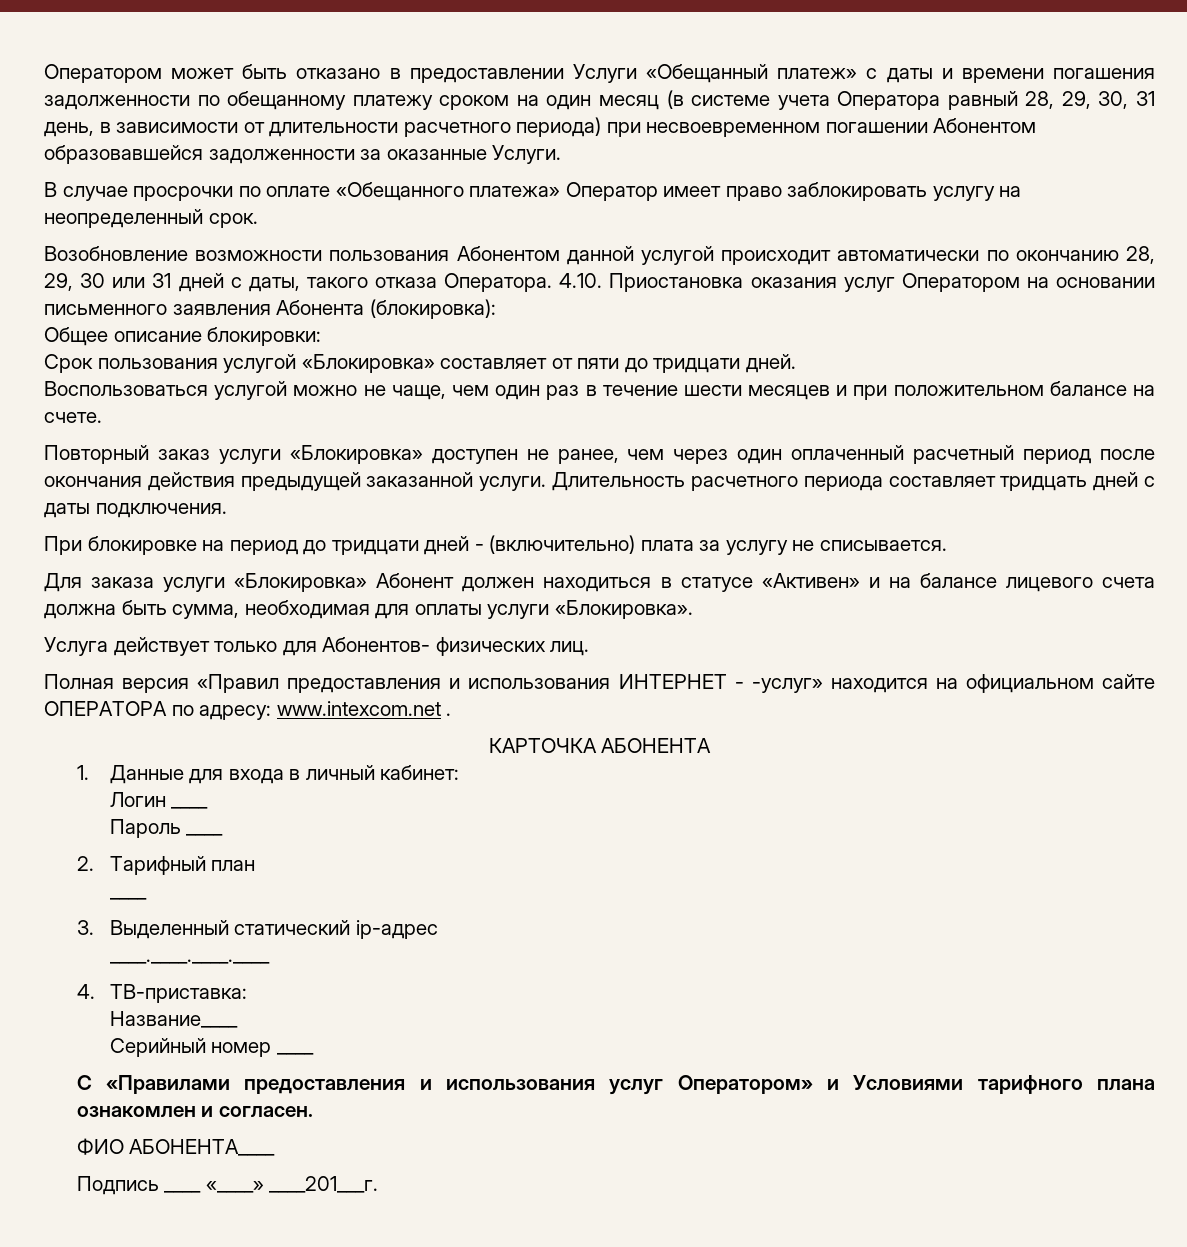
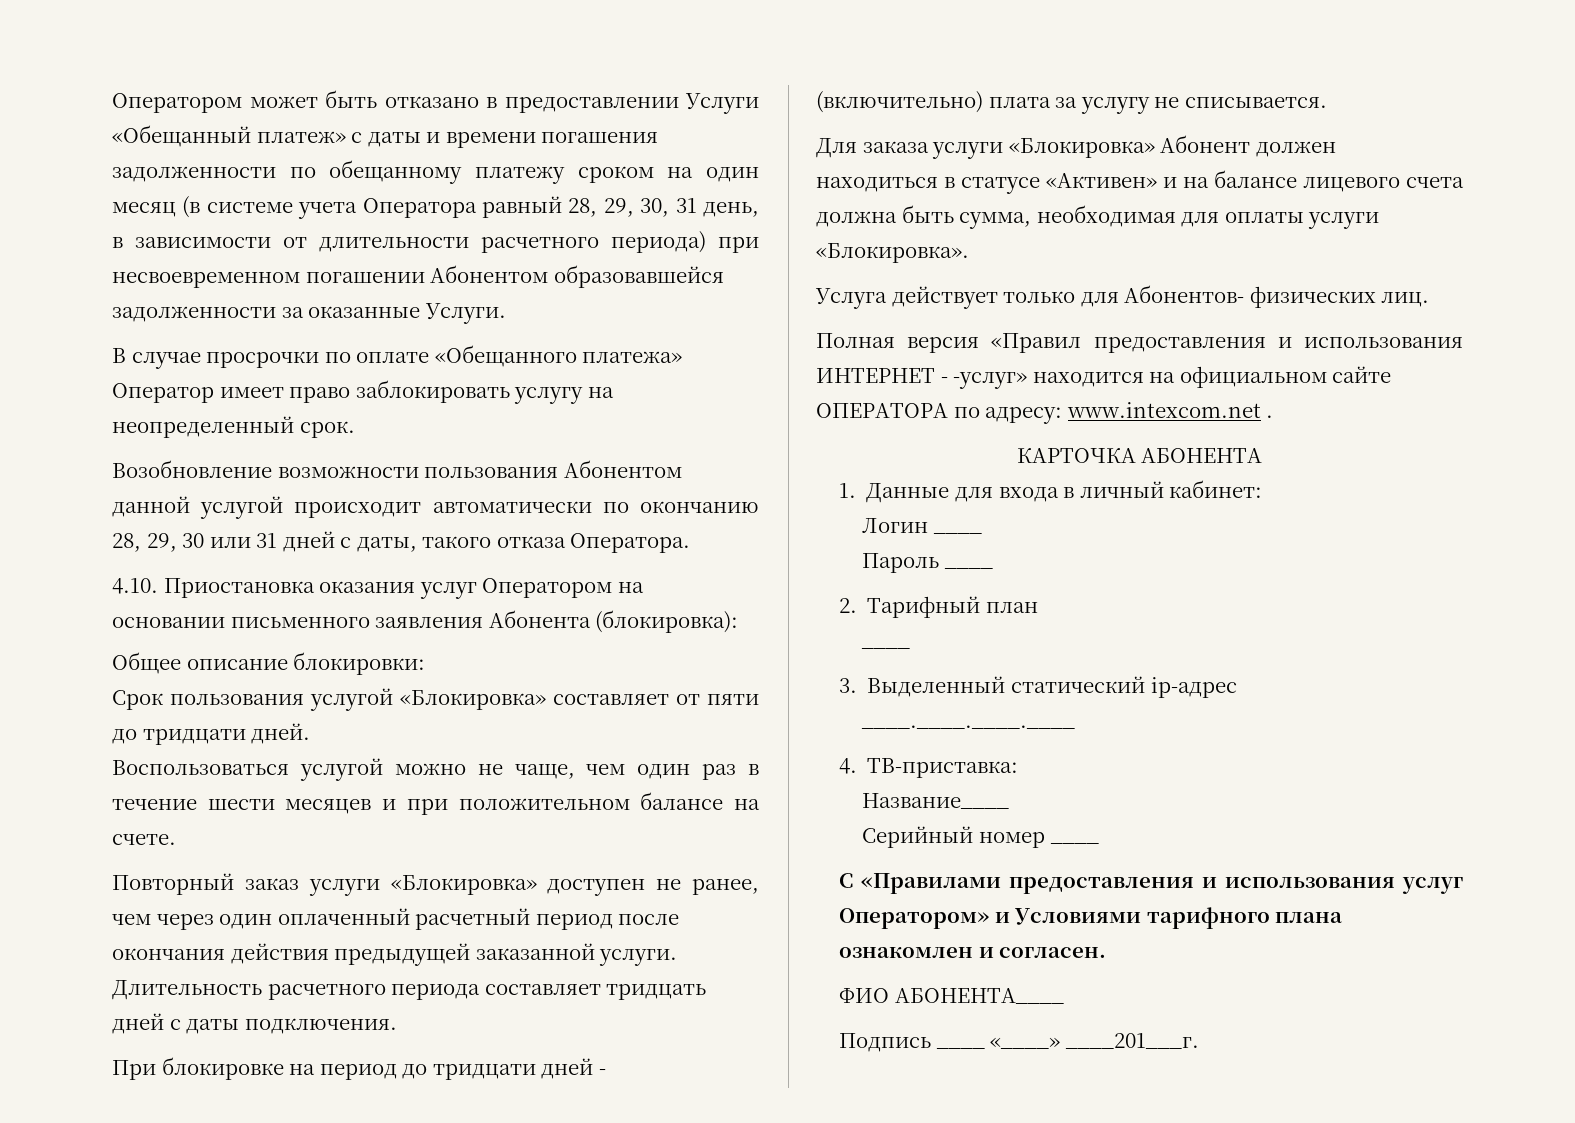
- Возобновление возможности пользования Абонентом данной услугой происходит автоматически по окончанию 28, 29, 30 или 31 дней с даты, такого отказа Оператора. 4.10. Приостановка оказания услуг Оператором на основании письменного заявления Абонента (блокировка):
+ Возобновление возможности пользования Абонентом данной услугой происходит автоматически по окончанию 28, 29, 30 или 31 дней с даты, такого отказа Оператора.
+ 4.10. Приостановка оказания услуг Оператором на основании письменного заявления Абонента (блокировка):

